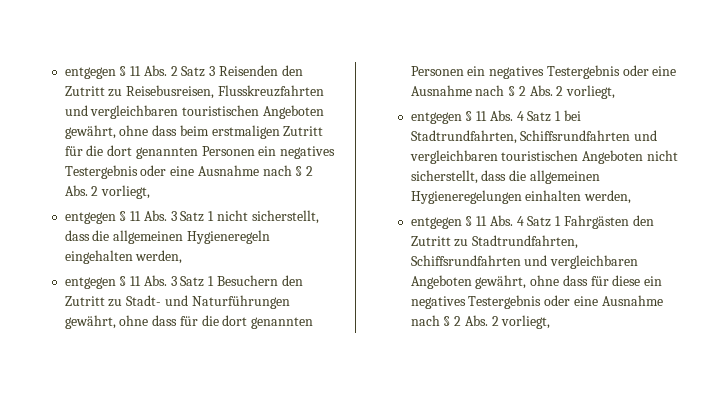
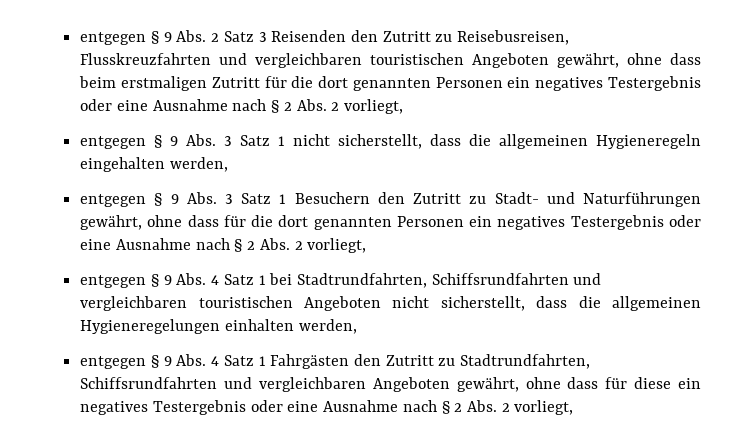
- entgegen § 11 Abs. 2 Satz 3 Reisenden den Zutritt zu Reisebusreisen, Flusskreuzfahrten und vergleichbaren touristischen Angeboten gewährt, ohne dass beim erstmaligen Zutritt für die dort genannten Personen ein negatives Testergebnis oder eine Ausnahme nach § 2 Abs. 2 vorliegt,
+ entgegen § 9 Abs. 2 Satz 3 Reisenden den Zutritt zu Reisebusreisen, Flusskreuzfahrten und vergleichbaren touristischen Angeboten gewährt, ohne dass beim erstmaligen Zutritt für die dort genannten Personen ein negatives Testergebnis oder eine Ausnahme nach § 2 Abs. 2 vorliegt,
- entgegen § 11 Abs. 3 Satz 1 nicht sicherstellt, dass die allgemeinen Hygieneregeln eingehalten werden,
+ entgegen § 9 Abs. 3 Satz 1 nicht sicherstellt, dass die allgemeinen Hygieneregeln eingehalten werden,
- entgegen § 11 Abs. 3 Satz 1 Besuchern den Zutritt zu Stadt- und Naturführungen gewährt, ohne dass für die dort genannten Personen ein negatives Testergebnis oder eine Ausnahme nach § 2 Abs. 2 vorliegt,
+ entgegen § 9 Abs. 3 Satz 1 Besuchern den Zutritt zu Stadt- und Naturführungen gewährt, ohne dass für die dort genannten Personen ein negatives Testergebnis oder eine Ausnahme nach § 2 Abs. 2 vorliegt,
- entgegen § 11 Abs. 4 Satz 1 bei Stadtrundfahrten, Schiffsrundfahrten und vergleichbaren touristischen Angeboten nicht sicherstellt, dass die allgemeinen Hygieneregelungen einhalten werden,
+ entgegen § 9 Abs. 4 Satz 1 bei Stadtrundfahrten, Schiffsrundfahrten und vergleichbaren touristischen Angeboten nicht sicherstellt, dass die allgemeinen Hygieneregelungen einhalten werden,
- entgegen § 11 Abs. 4 Satz 1 Fahrgästen den Zutritt zu Stadtrundfahrten, Schiffsrundfahrten und vergleichbaren Angeboten gewährt, ohne dass für diese ein negatives Testergebnis oder eine Ausnahme nach § 2 Abs. 2 vorliegt,
+ entgegen § 9 Abs. 4 Satz 1 Fahrgästen den Zutritt zu Stadtrundfahrten, Schiffsrundfahrten und vergleichbaren Angeboten gewährt, ohne dass für diese ein negatives Testergebnis oder eine Ausnahme nach § 2 Abs. 2 vorliegt,

